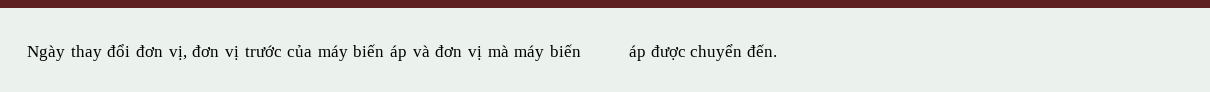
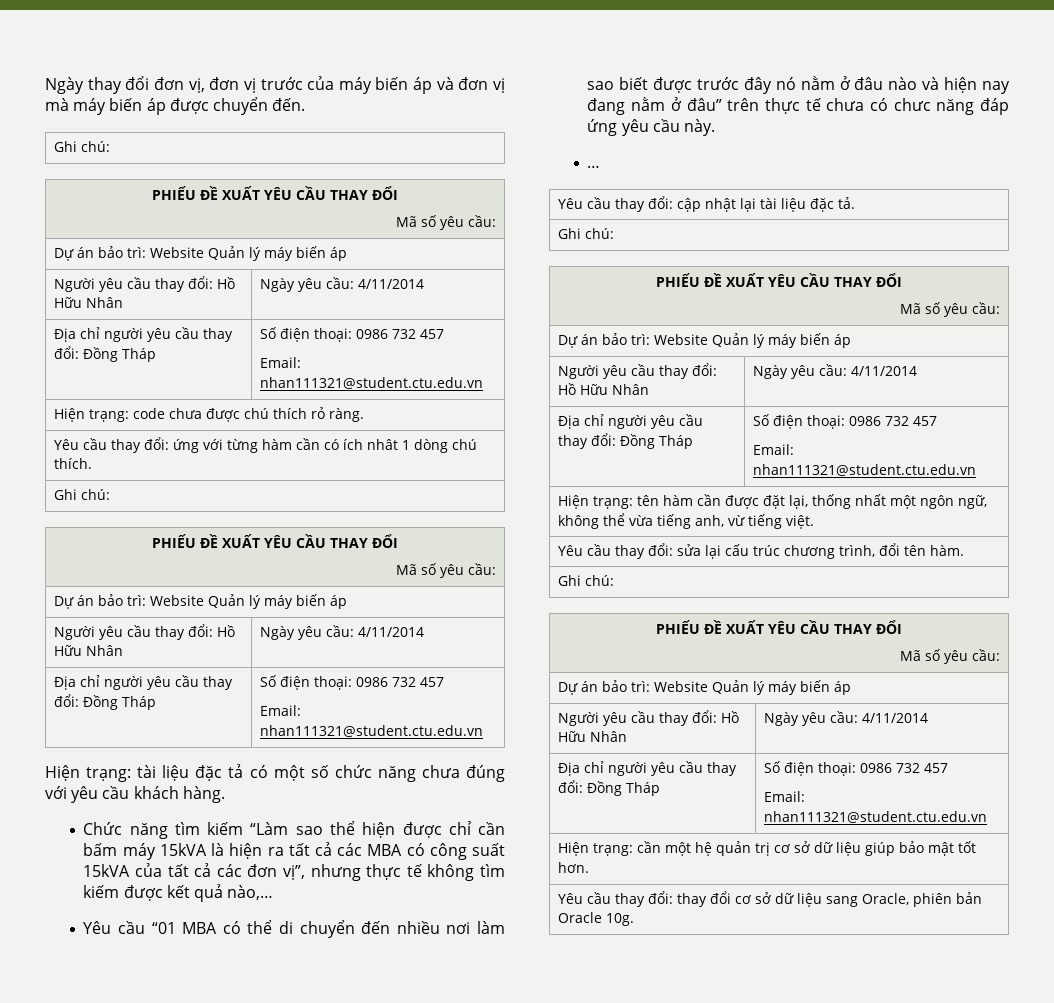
  Ngày thay đổi đơn vị, đơn vị trước của máy biến áp và đơn vị mà máy biến áp được chuyển đến.
+ Ghi chú:
+ PHIẾU ĐỀ XUẤT YÊU CẦU THAY ĐỔI
+ Mã số yêu cầu:
+ Dự án bảo trì: Website Quản lý máy biến áp
+ Người yêu cầu thay đổi: Hồ Hữu Nhân | Ngày yêu cầu: 4/11/2014
+ Địa chỉ người yêu cầu thay đổi: Đồng Tháp | Số điện thoại: 0986 732 457
+ Email: nhan111321@student.ctu.edu.vn
+ Hiện trạng: code chưa được chú thích rỏ ràng.
+ Yêu cầu thay đổi: ứng với từng hàm cần có ích nhât 1 dòng chú thích.
+ Ghi chú:
+ PHIẾU ĐỀ XUẤT YÊU CẦU THAY ĐỔI
+ Mã số yêu cầu:
+ Dự án bảo trì: Website Quản lý máy biến áp
+ Người yêu cầu thay đổi: Hồ Hữu Nhân | Ngày yêu cầu: 4/11/2014
+ Địa chỉ người yêu cầu thay đổi: Đồng Tháp | Số điện thoại: 0986 732 457
+ Email: nhan111321@student.ctu.edu.vn
+ Hiện trạng: tài liệu đặc tả có một số chức năng chưa đúng với yêu cầu khách hàng.
+ Chức năng tìm kiếm “Làm sao thể hiện được chỉ cần bấm máy 15kVA là hiện ra tất cả các MBA có công suất 15kVA của tất cả các đơn vị”, nhưng thực tế không tìm kiếm được kết quả nào,…
+ Yêu cầu “01 MBA có thể di chuyển đến nhiều nơi làm sao biết được trước đây nó nằm ở đâu nào và hiện nay đang nằm ở đâu” trên thực tế chưa có chưc năng đáp ứng yêu cầu này.
+ …
+ Yêu cầu thay đổi: cập nhật lại tài liệu đặc tả.
+ Ghi chú:
+ PHIẾU ĐỀ XUẤT YÊU CẦU THAY ĐỔI
+ Mã số yêu cầu:
+ Dự án bảo trì: Website Quản lý máy biến áp
+ Người yêu cầu thay đổi: Hồ Hữu Nhân | Ngày yêu cầu: 4/11/2014
+ Địa chỉ người yêu cầu thay đổi: Đồng Tháp | Số điện thoại: 0986 732 457
+ Email: nhan111321@student.ctu.edu.vn
+ Hiện trạng: tên hàm cần được đặt lại, thống nhất một ngôn ngữ, không thể vừa tiếng anh, vừ tiếng việt.
+ Yêu cầu thay đổi: sửa lại cấu trúc chương trình, đổi tên hàm.
+ Ghi chú:
+ PHIẾU ĐỀ XUẤT YÊU CẦU THAY ĐỔI
+ Mã số yêu cầu:
+ Dự án bảo trì: Website Quản lý máy biến áp
+ Người yêu cầu thay đổi: Hồ Hữu Nhân | Ngày yêu cầu: 4/11/2014
+ Địa chỉ người yêu cầu thay đổi: Đồng Tháp | Số điện thoại: 0986 732 457
+ Email: nhan111321@student.ctu.edu.vn
+ Hiện trạng: cần một hệ quản trị cơ sở dữ liệu giúp bảo mật tốt hơn.
+ Yêu cầu thay đổi: thay đổi cơ sở dữ liệu sang Oracle, phiên bản Oracle 10g.

